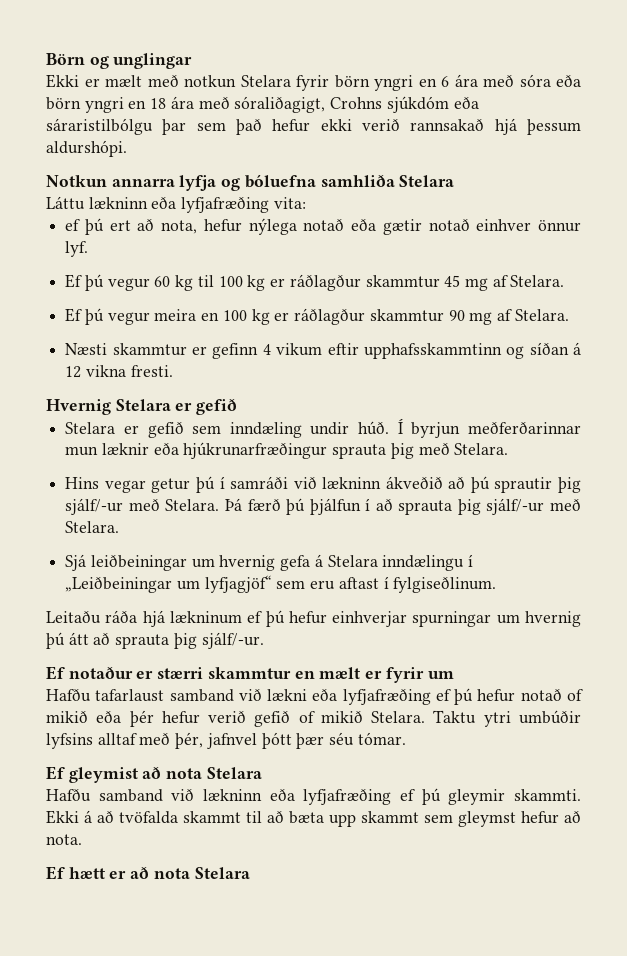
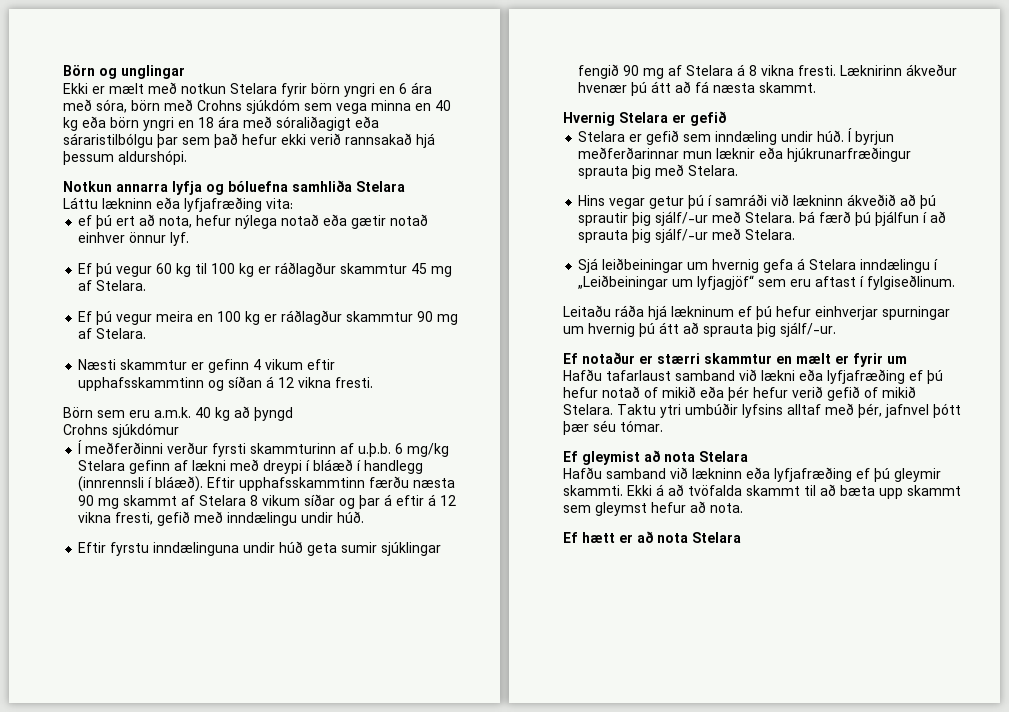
- Ekki er mælt með notkun Stelara fyrir börn yngri en 6 ára með sóra eða börn yngri en 18 ára með sóraliðagigt, Crohns sjúkdóm eða sáraristilbólgu þar sem það hefur ekki verið rannsakað hjá þessum aldurshópi.
+ Ekki er mælt með notkun Stelara fyrir börn yngri en 6 ára með sóra, börn með Crohns sjúkdóm sem vega minna en 40 kg eða börn yngri en 18 ára með sóraliðagigt eða sáraristilbólgu þar sem það hefur ekki verið rannsakað hjá þessum aldurshópi.
+ Börn sem eru a.m.k. 40 kg að þyngd
+ Crohns sjúkdómur
+ Í meðferðinni verður fyrsti skammturinn af u.þ.b. 6 mg/kg Stelara gefinn af lækni með dreypi í bláæð í handlegg (innrennsli í bláæð). Eftir upphafsskammtinn færðu næsta 90 mg skammt af Stelara 8 vikum síðar og þar á eftir á 12 vikna fresti, gefið með inndælingu undir húð.
+ Eftir fyrstu inndælinguna undir húð geta sumir sjúklingar fengið 90 mg af Stelara á 8 vikna fresti. Læknirinn ákveður hvenær þú átt að fá næsta skammt.

